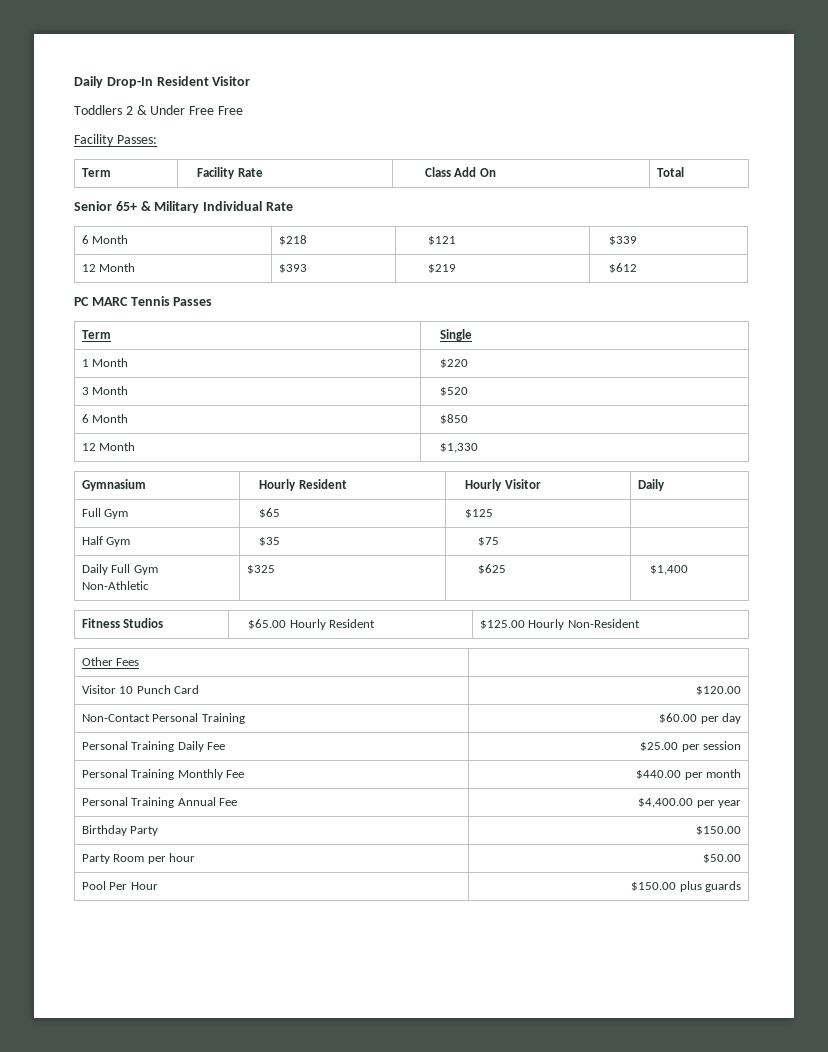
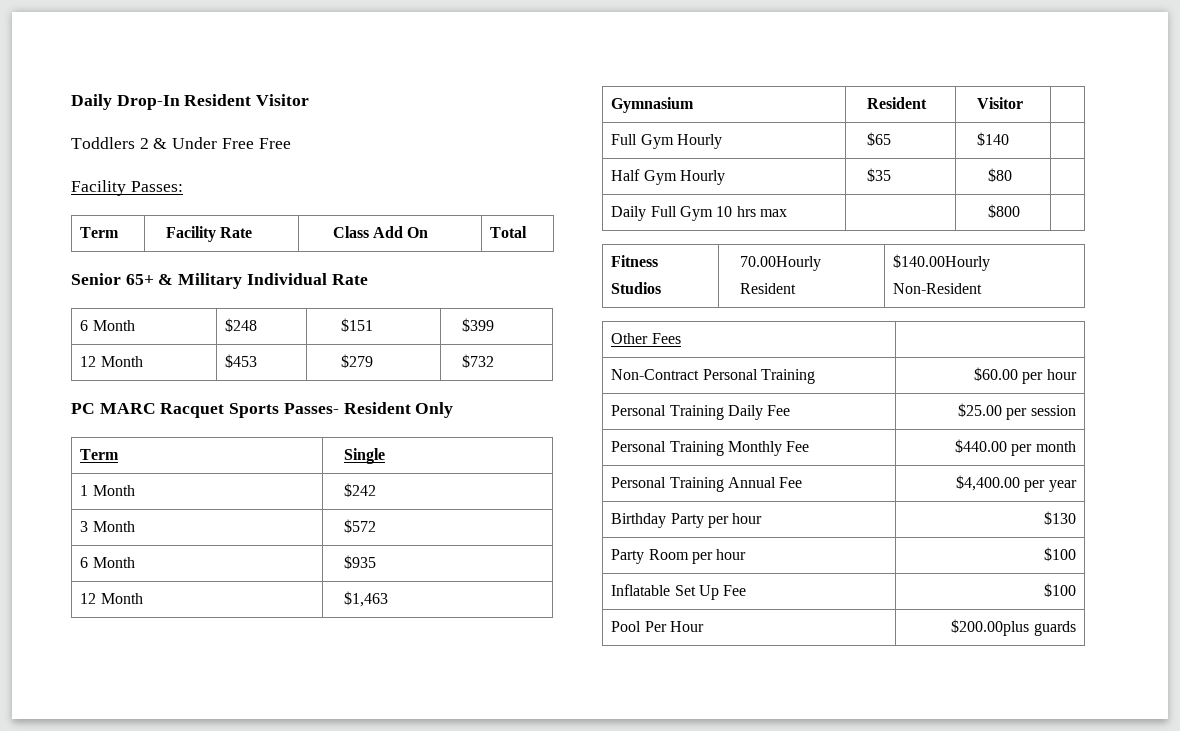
- 6 Month | $218 | $121 | $339
- 12 Month | $393 | $219 | $612
+ 6 Month | $248 | $151 | $399
+ 12 Month | $453 | $279 | $732
- PC MARC Tennis Passes
+ PC MARC Racquet Sports Passes- Resident Only
- 1 Month | $220
+ 1 Month | $242
- 3 Month | $520
- 6 Month | $850
- 12 Month | $1,330
+ 3 Month | $572
+ 6 Month | $935
+ 12 Month | $1,463
- Gymnasium | Hourly Resident | Hourly Visitor | Daily
- Full Gym | $65 | $125 |
+ Gymnasium | Resident | Visitor |
+ Full Gym Hourly | $65 | $140 |
- Half Gym | $35 | $75 |
+ Half Gym Hourly | $35 | $80 |
- Daily Full Gym
- Non-Athletic | $325 | $625 | $1,400
+ Daily Full Gym 10 hrs max | | $800 |
- Fitness Studios | $65.00 Hourly Resident | $125.00 Hourly Non-Resident
+ Fitness Studios | 70.00Hourly Resident | $140.00Hourly Non-Resident
- Visitor 10 Punch Card | $120.00
- Non-Contact Personal Training | $60.00 per day
+ Non-Contract Personal Training | $60.00 per hour
- Birthday Party | $150.00
+ Birthday Party per hour | $130
- Party Room per hour | $50.00
+ Party Room per hour | $100
+ Inflatable Set Up Fee | $100
- Pool Per Hour | $150.00 plus guards
+ Pool Per Hour | $200.00plus guards

